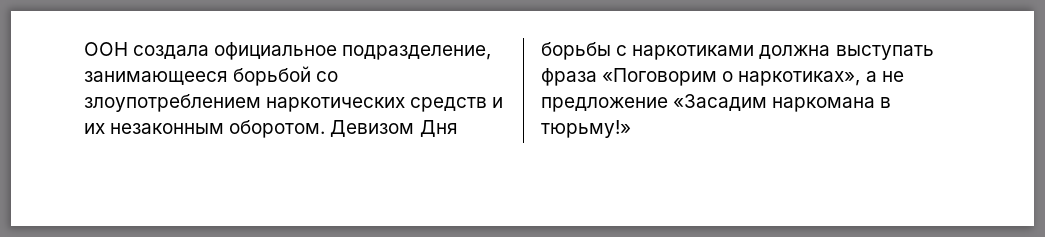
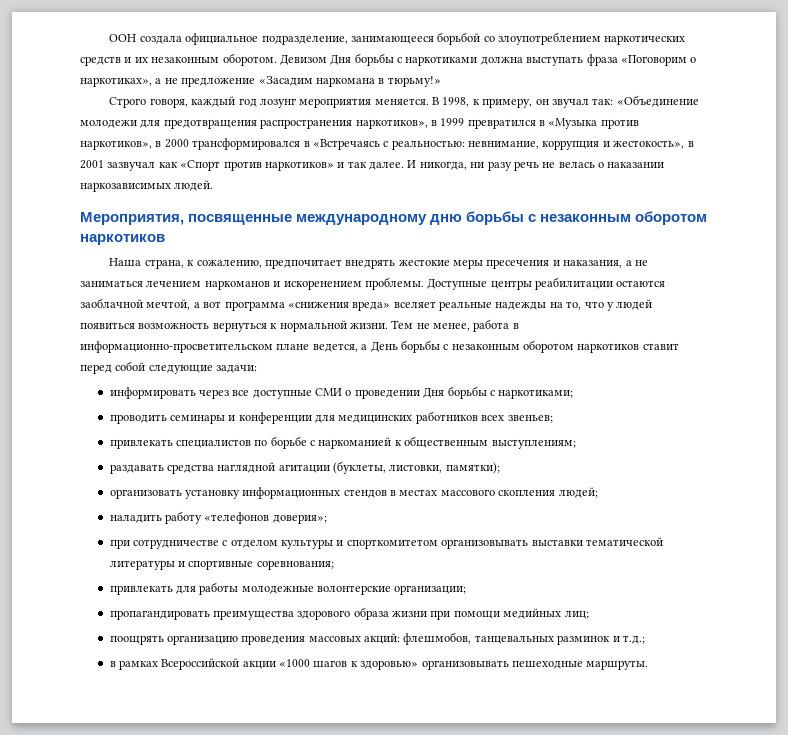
+ Строго говоря, каждый год лозунг мероприятия меняется. В 1998, к примеру, он звучал так: «Объединение молодежи для предотвращения распространения наркотиков», в 1999 превратился в «Музыка против наркотиков», в 2000 трансформировался в «Встречаясь с реальностью: невнимание, коррупция и жестокость», в 2001 зазвучал как «Спорт против наркотиков» и так далее. И никогда, ни разу речь не велась о наказании наркозависимых людей.
+ Мероприятия, посвященные международному дню борьбы с незаконным оборотом наркотиков
+ Наша страна, к сожалению, предпочитает внедрять жестокие меры пресечения и наказания, а не заниматься лечением наркоманов и искоренением проблемы. Доступные центры реабилитации остаются заоблачной мечтой, а вот программа «снижения вреда» вселяет реальные надежды на то, что у людей появиться возможность вернуться к нормальной жизни. Тем не менее, работа в информационно-просветительском плане ведется, а День борьбы с незаконным оборотом наркотиков ставит перед собой следующие задачи:
+ информировать через все доступные СМИ о проведении Дня борьбы с наркотиками;
+ проводить семинары и конференции для медицинских работников всех звеньев;
+ привлекать специалистов по борьбе с наркоманией к общественным выступлениям;
+ раздавать средства наглядной агитации (буклеты, листовки, памятки);
+ организовать установку информационных стендов в местах массового скопления людей;
+ наладить работу «телефонов доверия»;
+ при сотрудничестве с отделом культуры и спорткомитетом организовывать выставки тематической литературы и спортивные соревнования;
+ привлекать для работы молодежные волонтерские организации;
+ пропагандировать преимущества здорового образа жизни при помощи медийных лиц;
+ поощрять организацию проведения массовых акций: флешмобов, танцевальных разминок и т.д.;
+ в рамках Всероссийской акции «1000 шагов к здоровью» организовывать пешеходные маршруты.

